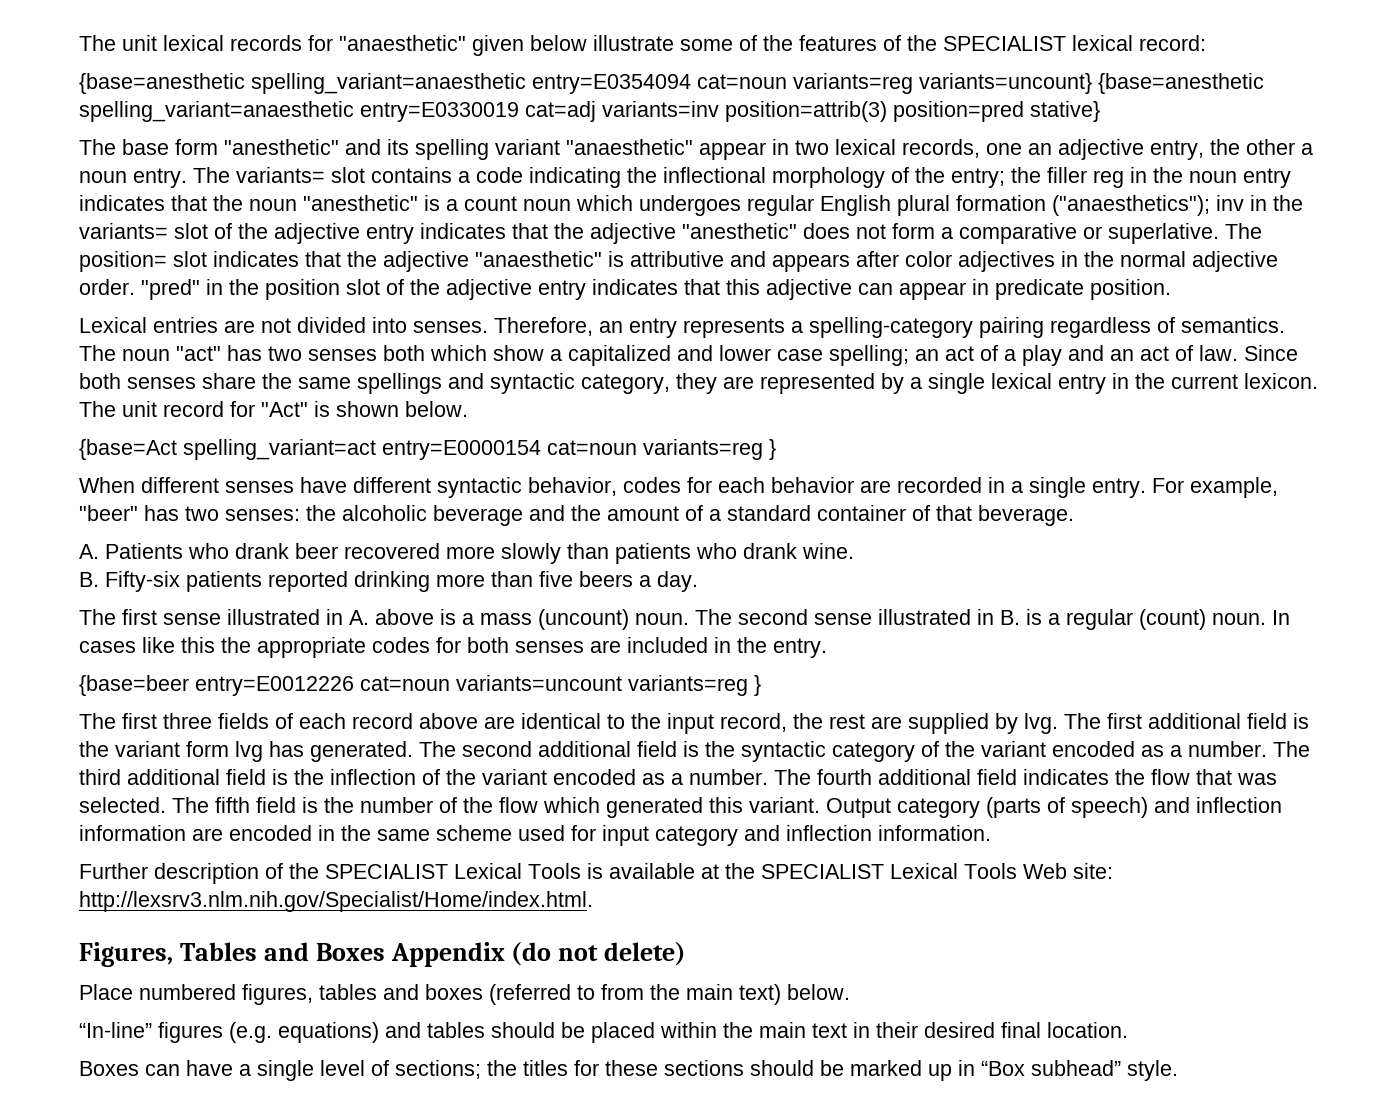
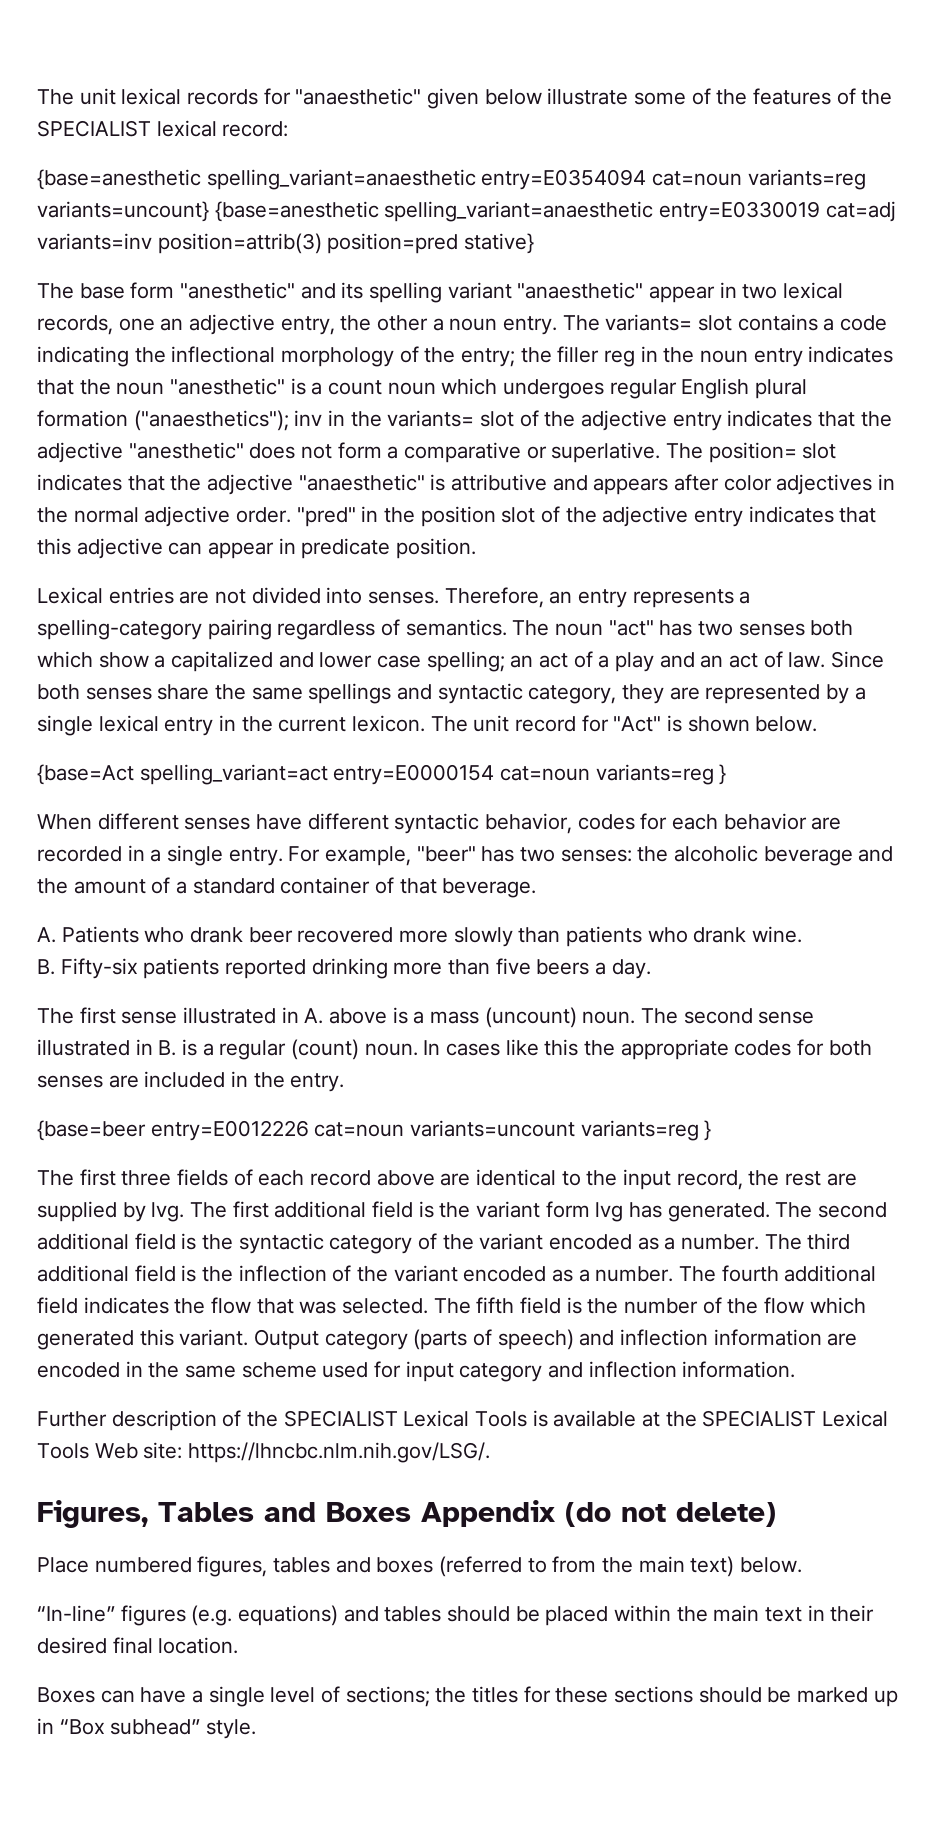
- Further description of the SPECIALIST Lexical Tools is available at the SPECIALIST Lexical Tools Web site: http://lexsrv3.nlm.nih.gov/Specialist/Home/index.html.
+ Further description of the SPECIALIST Lexical Tools is available at the SPECIALIST Lexical Tools Web site: https://lhncbc.nlm.nih.gov/LSG/.

